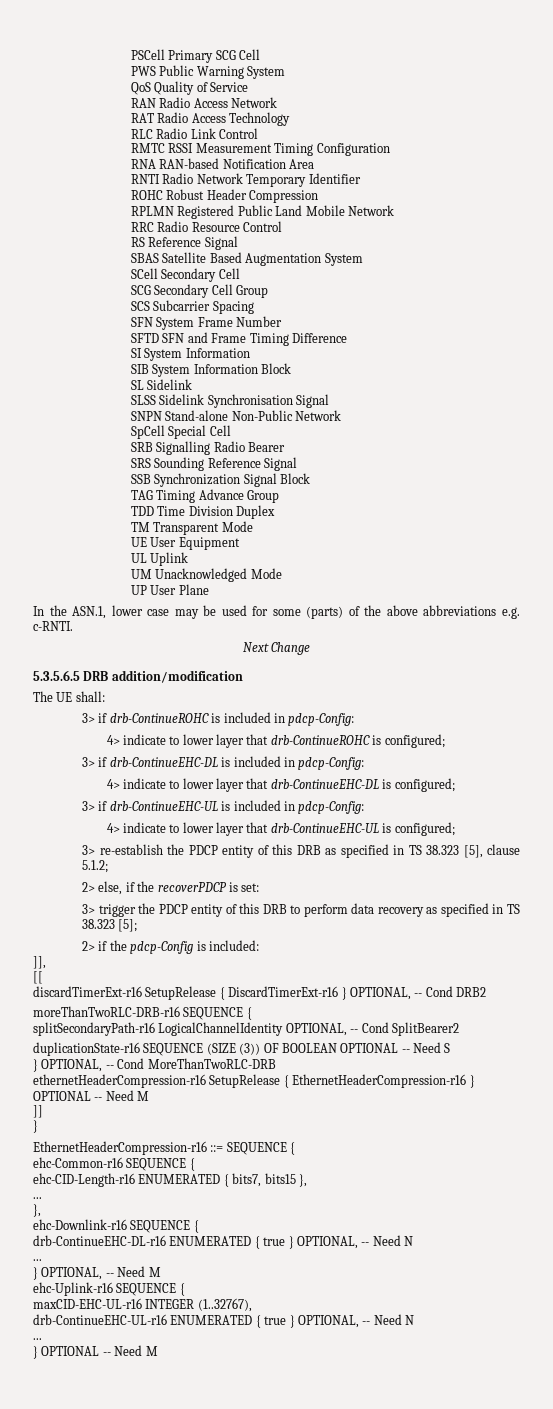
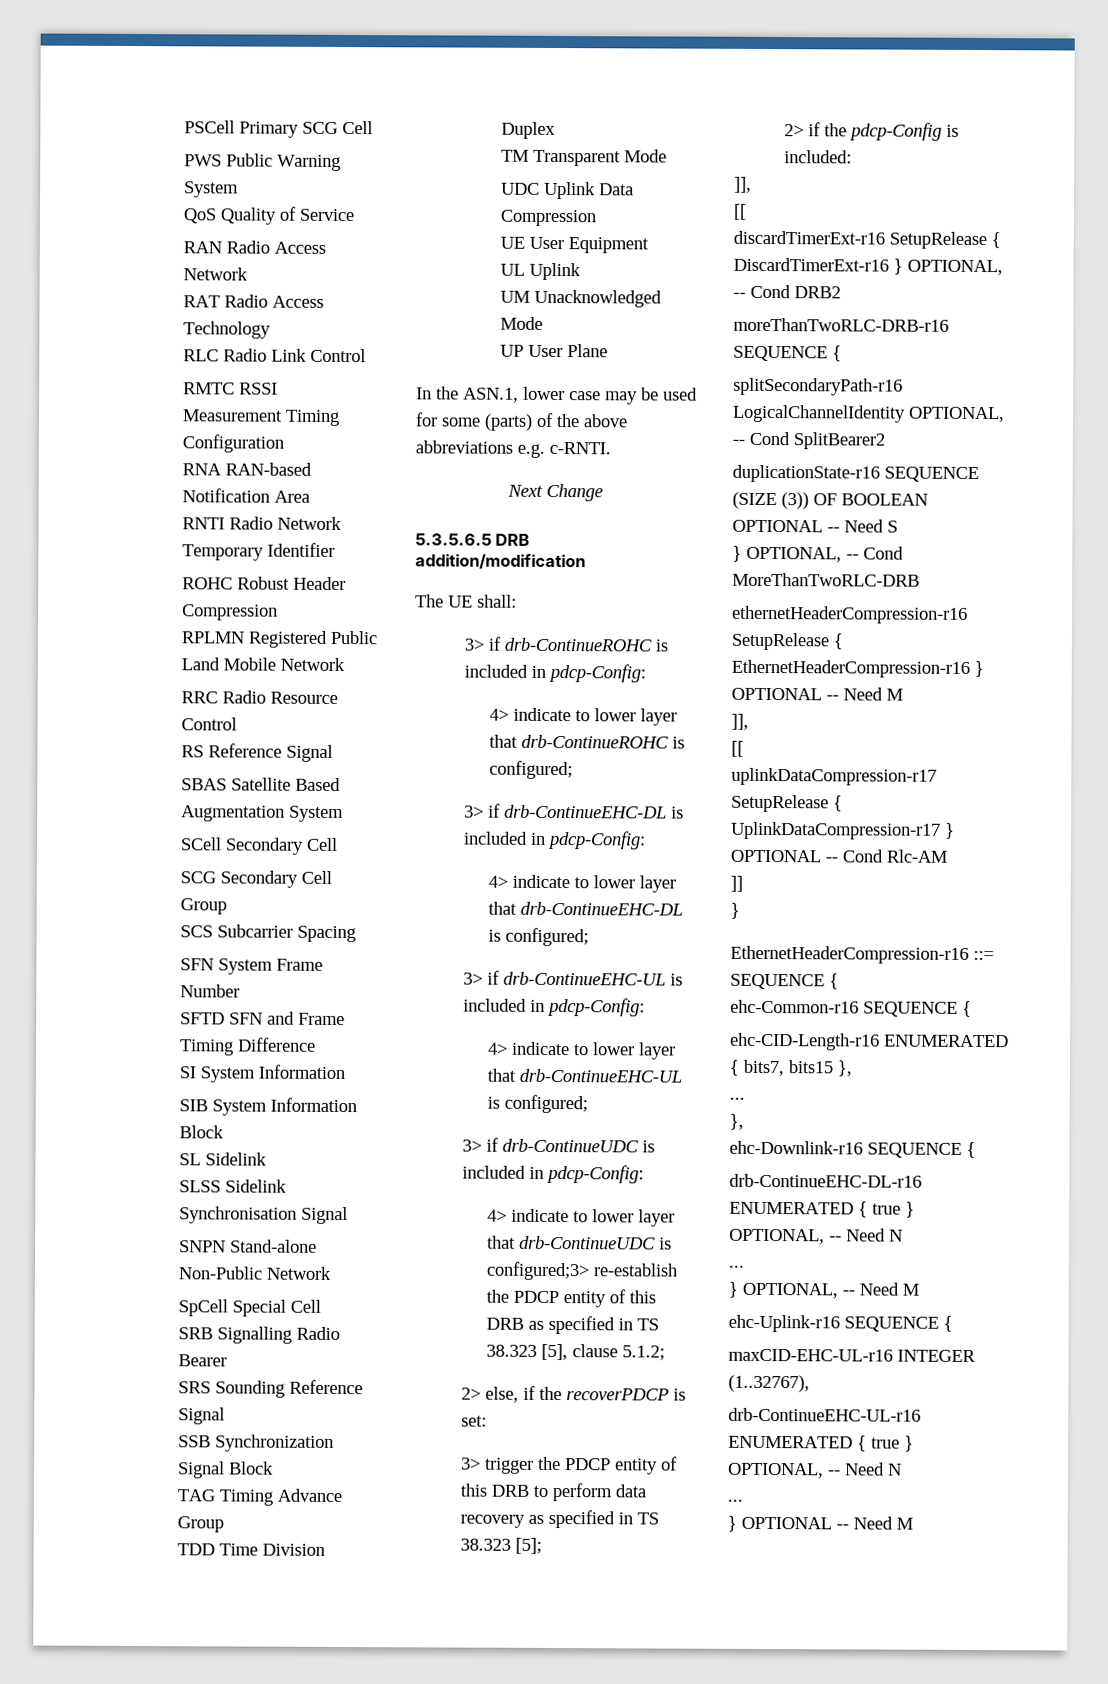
+ UDC Uplink Data Compression
- 3> re-establish the PDCP entity of this DRB as specified in TS 38.323 [5], clause 5.1.2;
+ 3> if drb-ContinueUDC is included in pdcp-Config:
+ 4> indicate to lower layer that drb-ContinueUDC is configured;3> re-establish the PDCP entity of this DRB as specified in TS 38.323 [5], clause 5.1.2;
  ethernetHeaderCompression-r16 SetupRelease { EthernetHeaderCompression-r16 } OPTIONAL -- Need M
+ ]],
+ [[
+ uplinkDataCompression-r17 SetupRelease { UplinkDataCompression-r17 } OPTIONAL -- Cond Rlc-AM

